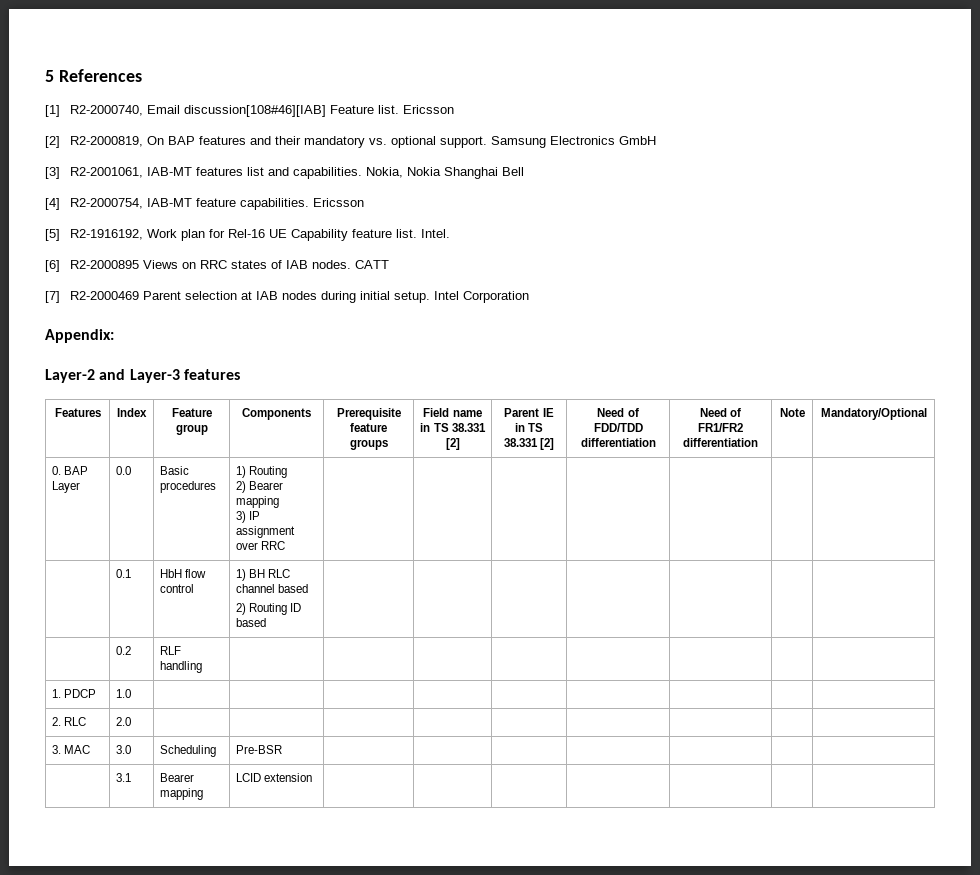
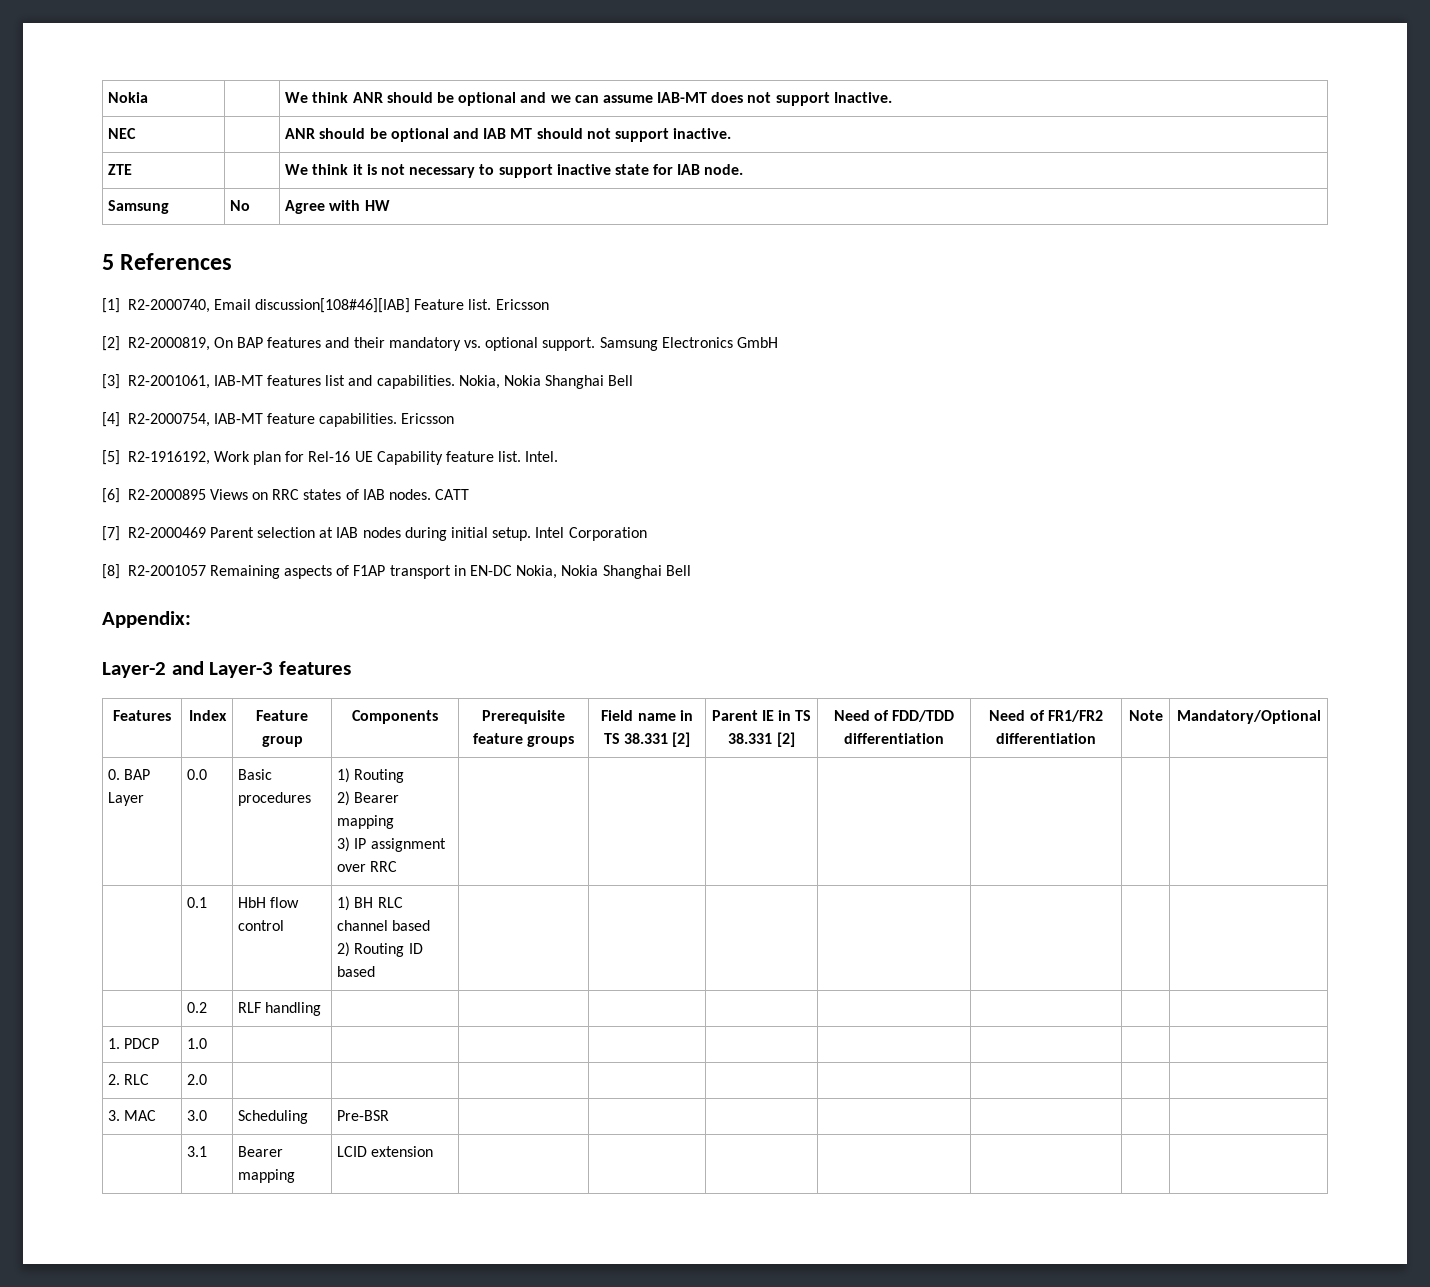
+ Nokia | | We think ANR should be optional and we can assume IAB-MT does not support Inactive.
+ NEC | | ANR should be optional and IAB MT should not support inactive.
+ ZTE | | We think it is not necessary to support inactive state for IAB node.
+ Samsung | No | Agree with HW
+ [8] R2-2001057 Remaining aspects of F1AP transport in EN-DC Nokia, Nokia Shanghai Bell

